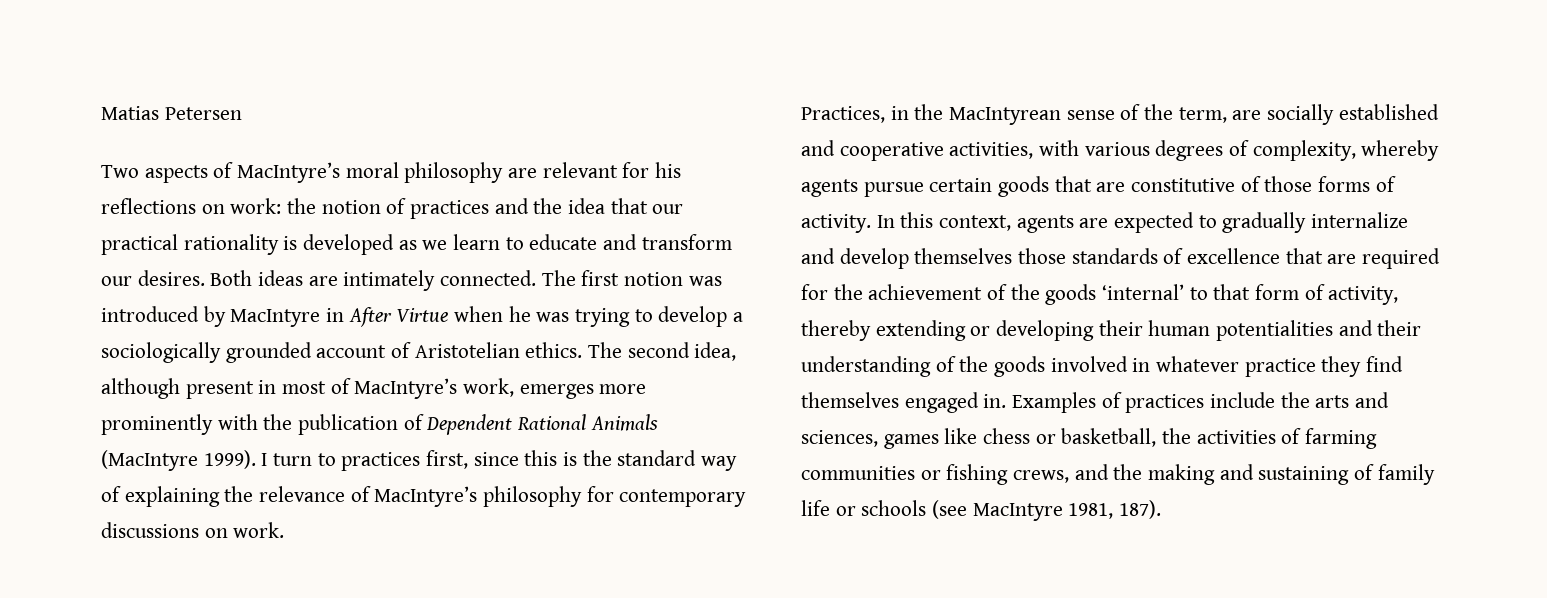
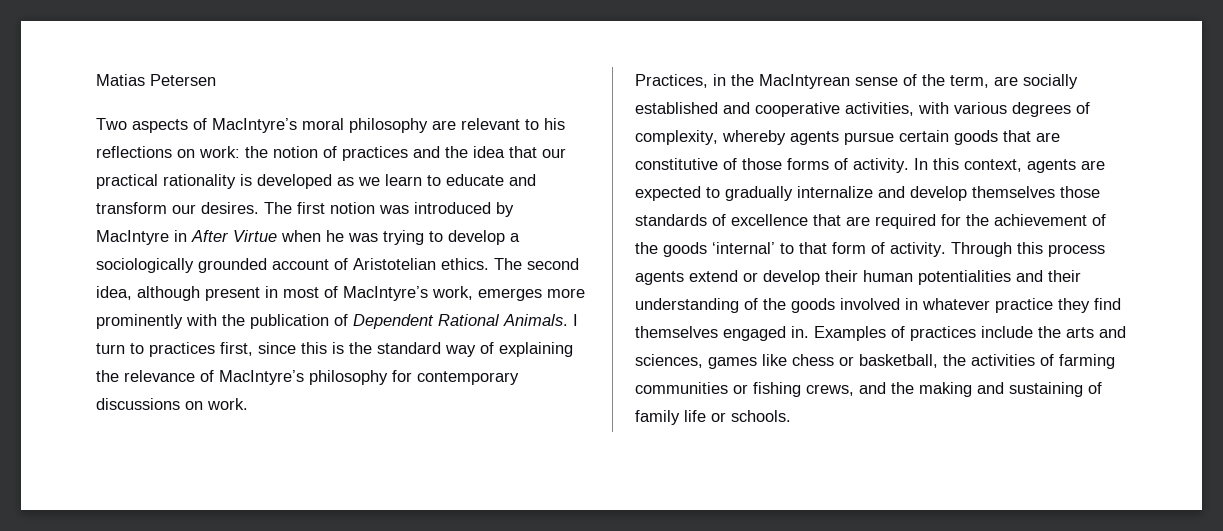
- Two aspects of MacIntyre’s moral philosophy are relevant for his reflections on work: the notion of practices and the idea that our practical rationality is developed as we learn to educate and transform our desires.
+ Two aspects of MacIntyre’s moral philosophy are relevant to his reflections on work: the notion of practices and the idea that our practical rationality is developed as we learn to educate and transform our desires.
- Both ideas are intimately connected.
- The second idea, although present in most of MacIntyre’s work, emerges more prominently with the publication of Dependent Rational Animals (MacIntyre 1999).
+ The second idea, although present in most of MacIntyre’s work, emerges more prominently with the publication of Dependent Rational Animals.
- In this context, agents are expected to gradually internalize and develop themselves those standards of excellence that are required for the achievement of the goods ‘internal’ to that form of activity, thereby extending or developing their human potentialities and their understanding of the goods involved in whatever practice they find themselves engaged in.
+ In this context, agents are expected to gradually internalize and develop themselves those standards of excellence that are required for the achievement of the goods ‘internal’ to that form of activity. Through this process agents extend or develop their human potentialities and their understanding of the goods involved in whatever practice they find themselves engaged in.
- Examples of practices include the arts and sciences, games like chess or basketball, the activities of farming communities or fishing crews, and the making and sustaining of family life or schools (see MacIntyre 1981, 187).
+ Examples of practices include the arts and sciences, games like chess or basketball, the activities of farming communities or fishing crews, and the making and sustaining of family life or schools.

